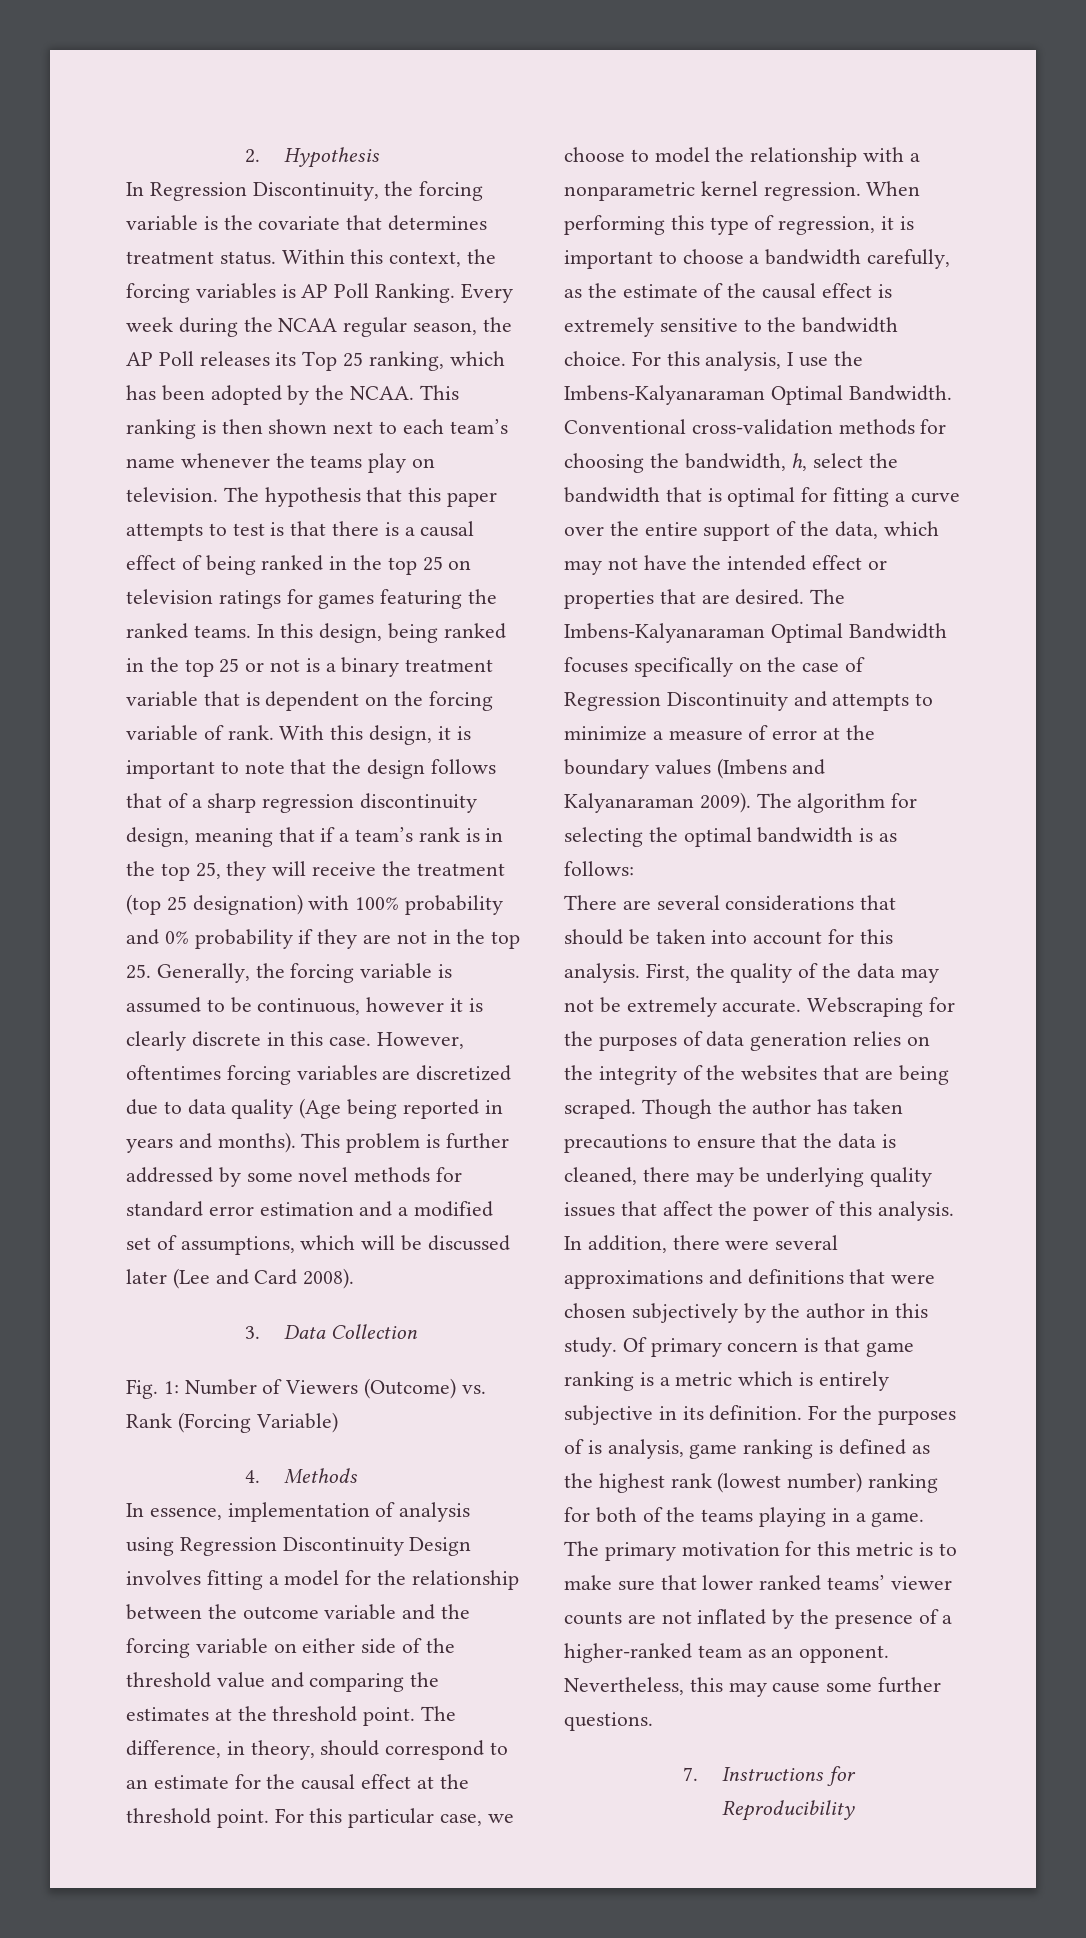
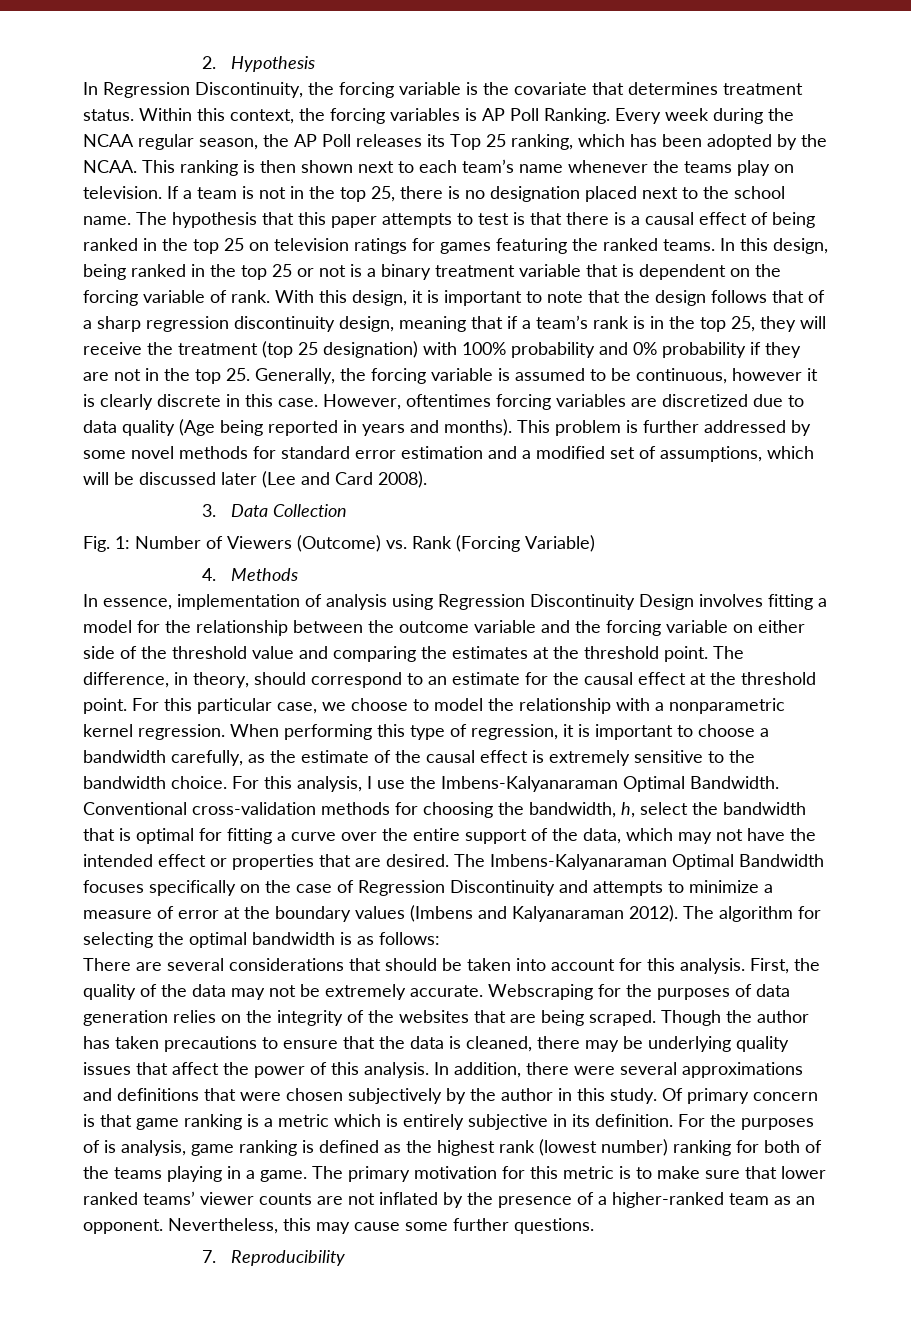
+ If a team is not in the top 25, there is no designation placed next to the school name.
- The Imbens-Kalyanaraman Optimal Bandwidth focuses specifically on the case of Regression Discontinuity and attempts to minimize a measure of error at the boundary values (Imbens and Kalyanaraman 2009).
+ The Imbens-Kalyanaraman Optimal Bandwidth focuses specifically on the case of Regression Discontinuity and attempts to minimize a measure of error at the boundary values (Imbens and Kalyanaraman 2012).
- 7. Instructions for Reproducibility
+ 7. Reproducibility

